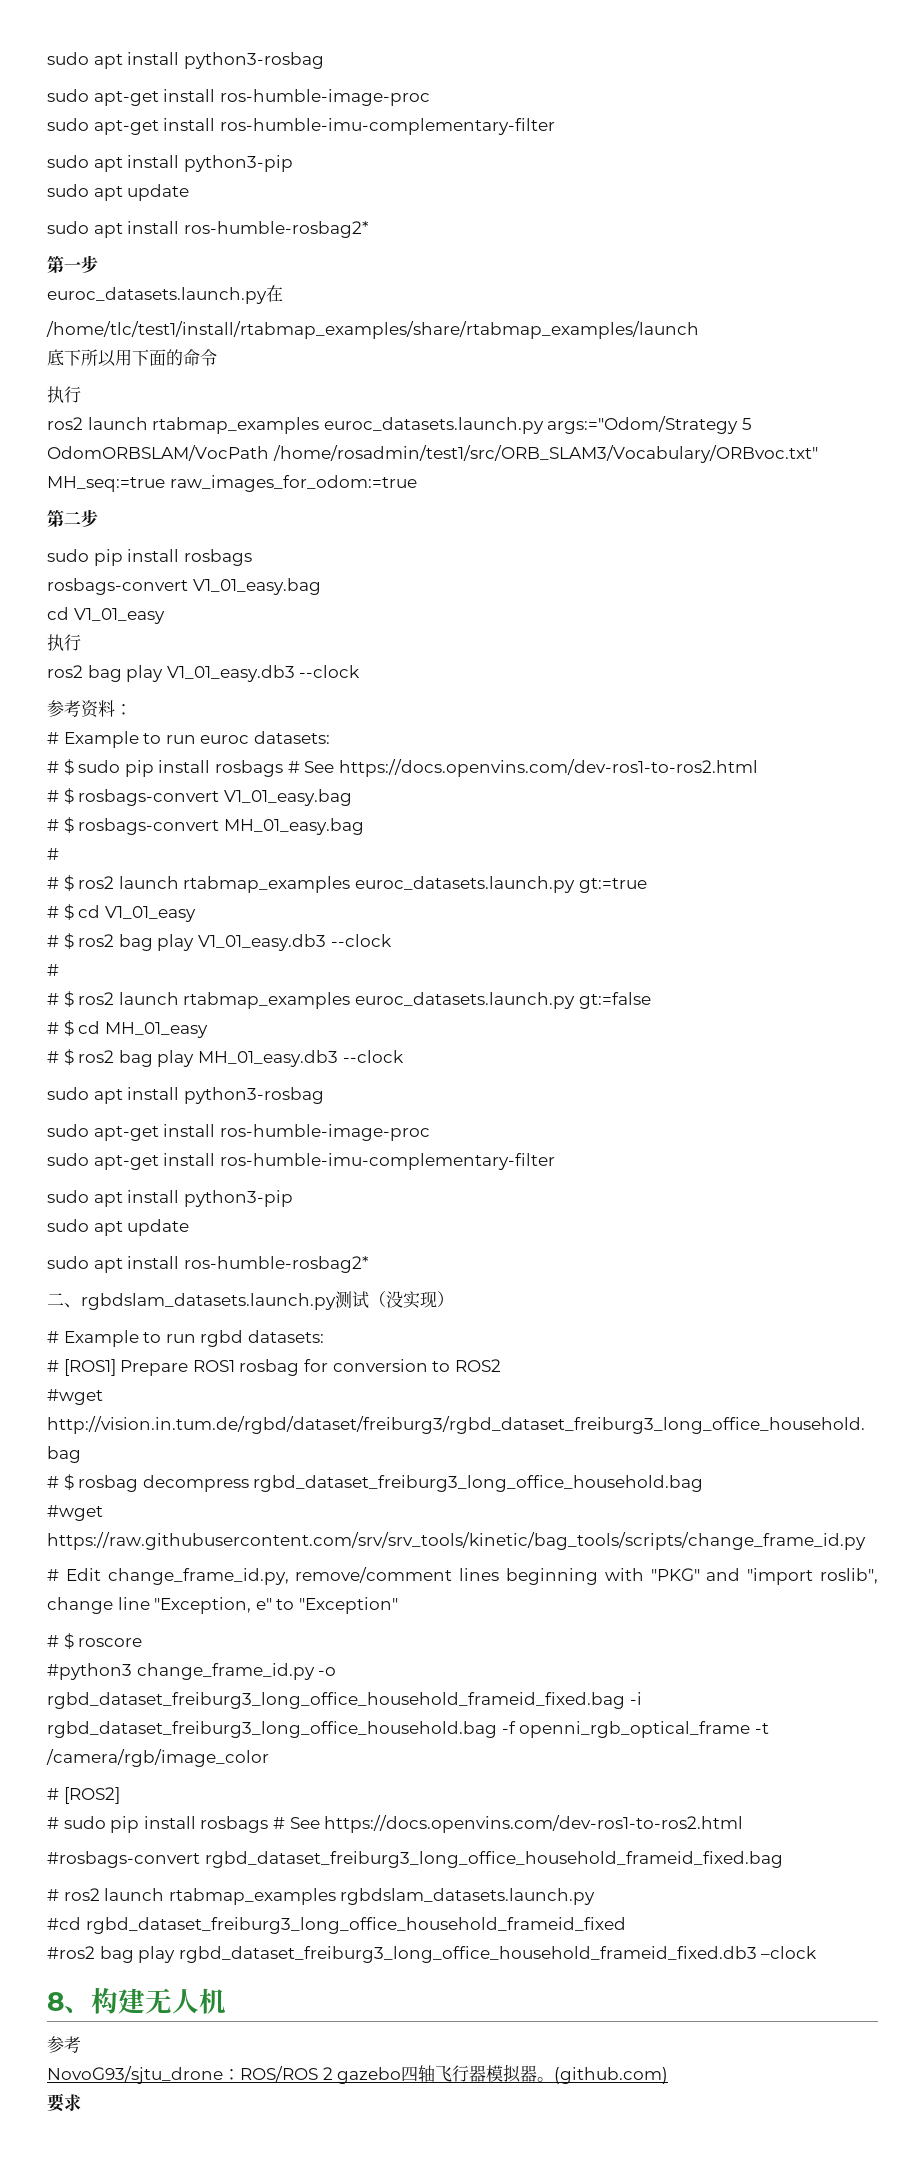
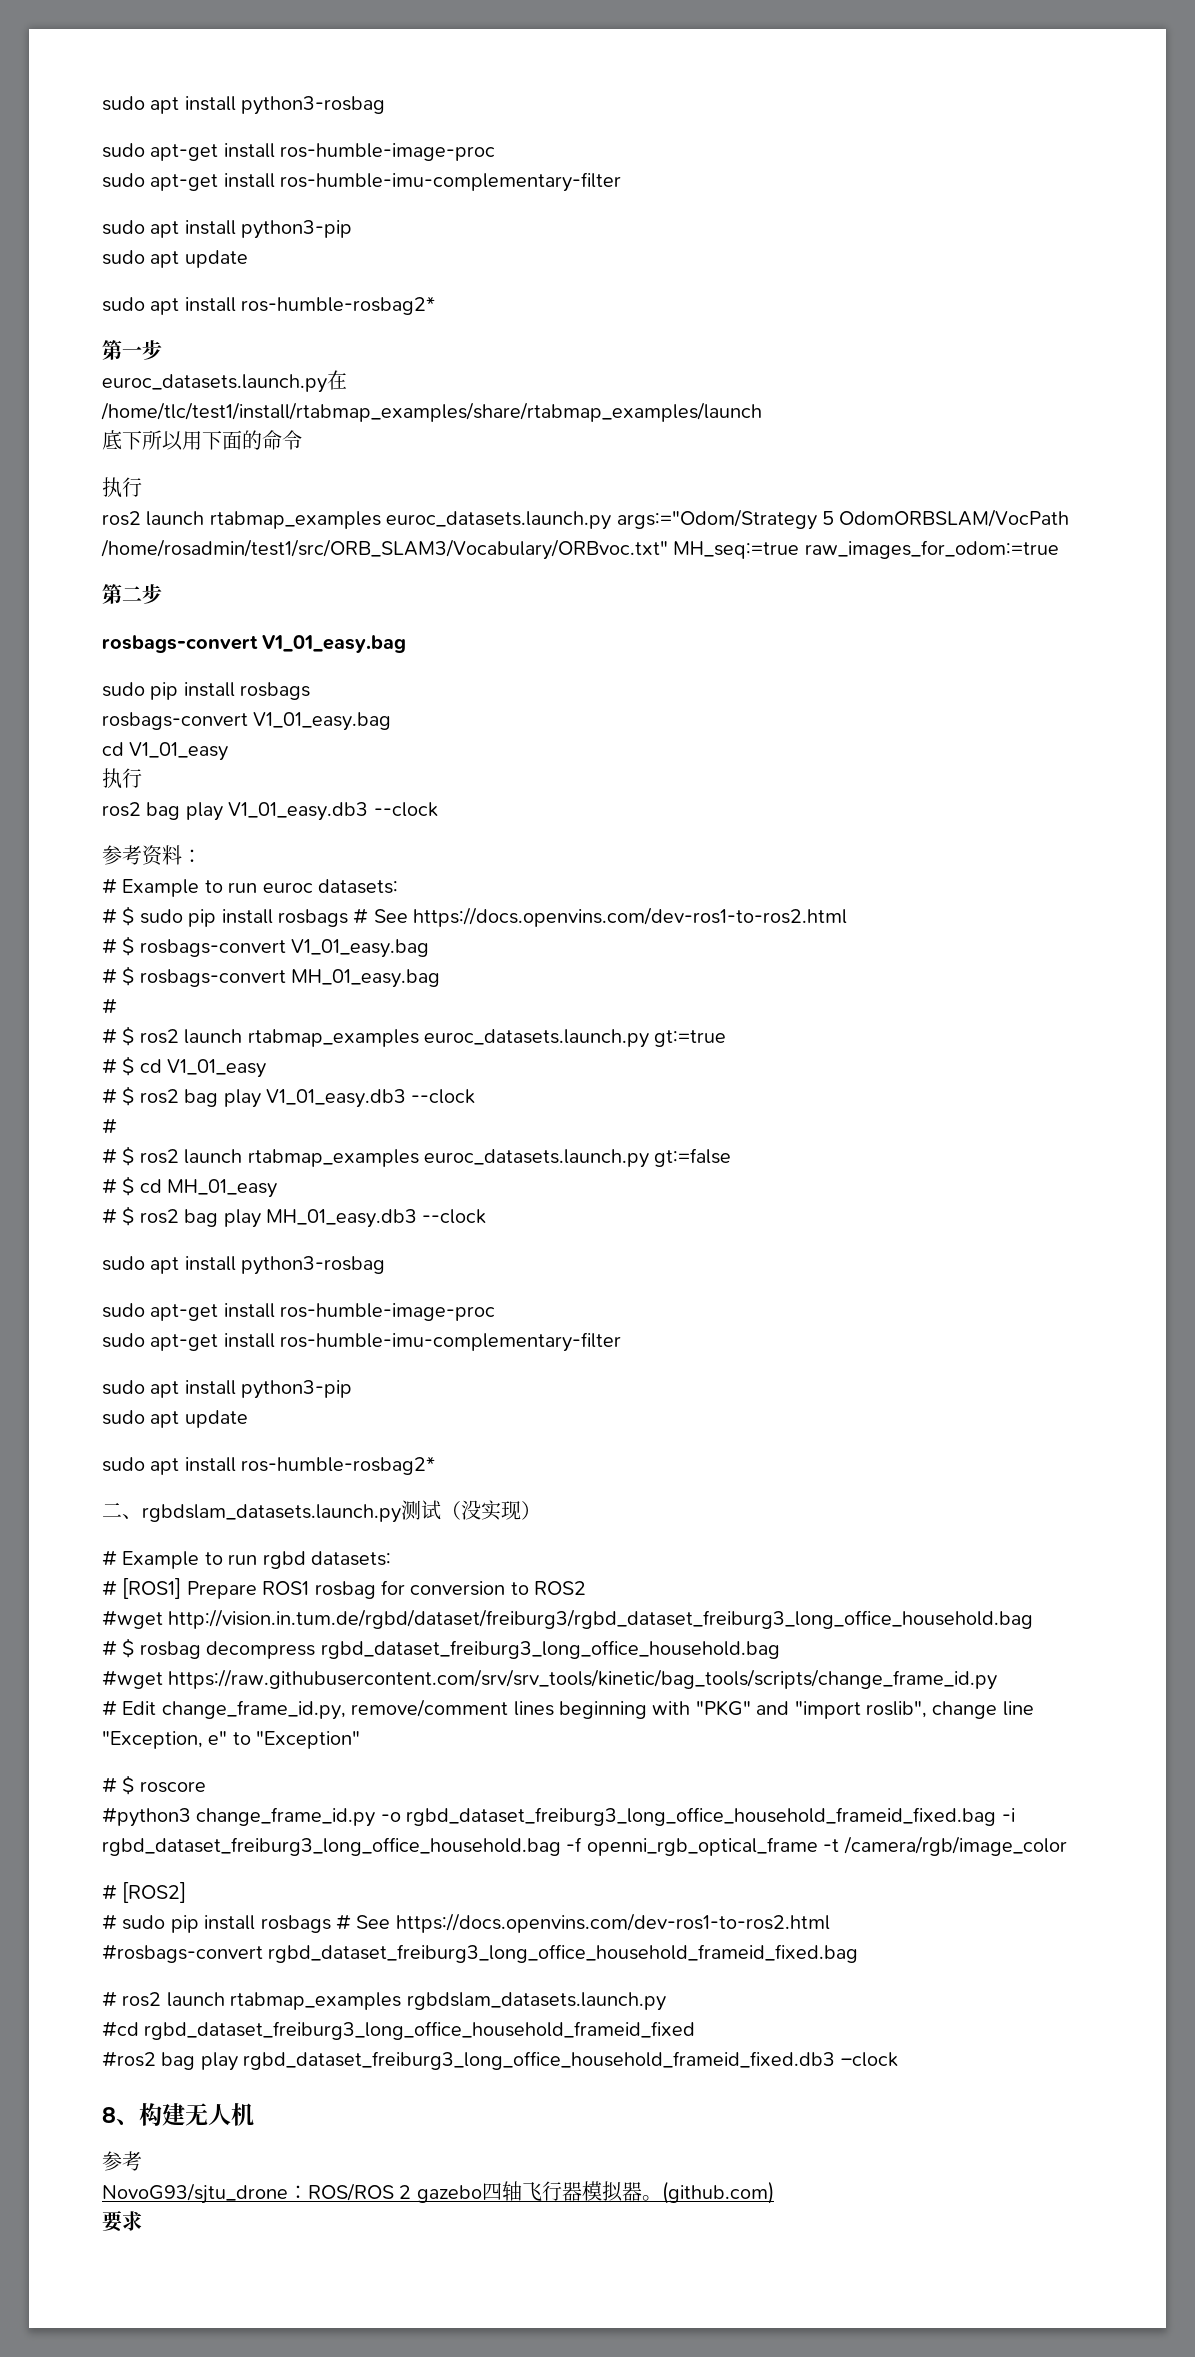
  第二步
+ rosbags-convert V1_01_easy.bag

